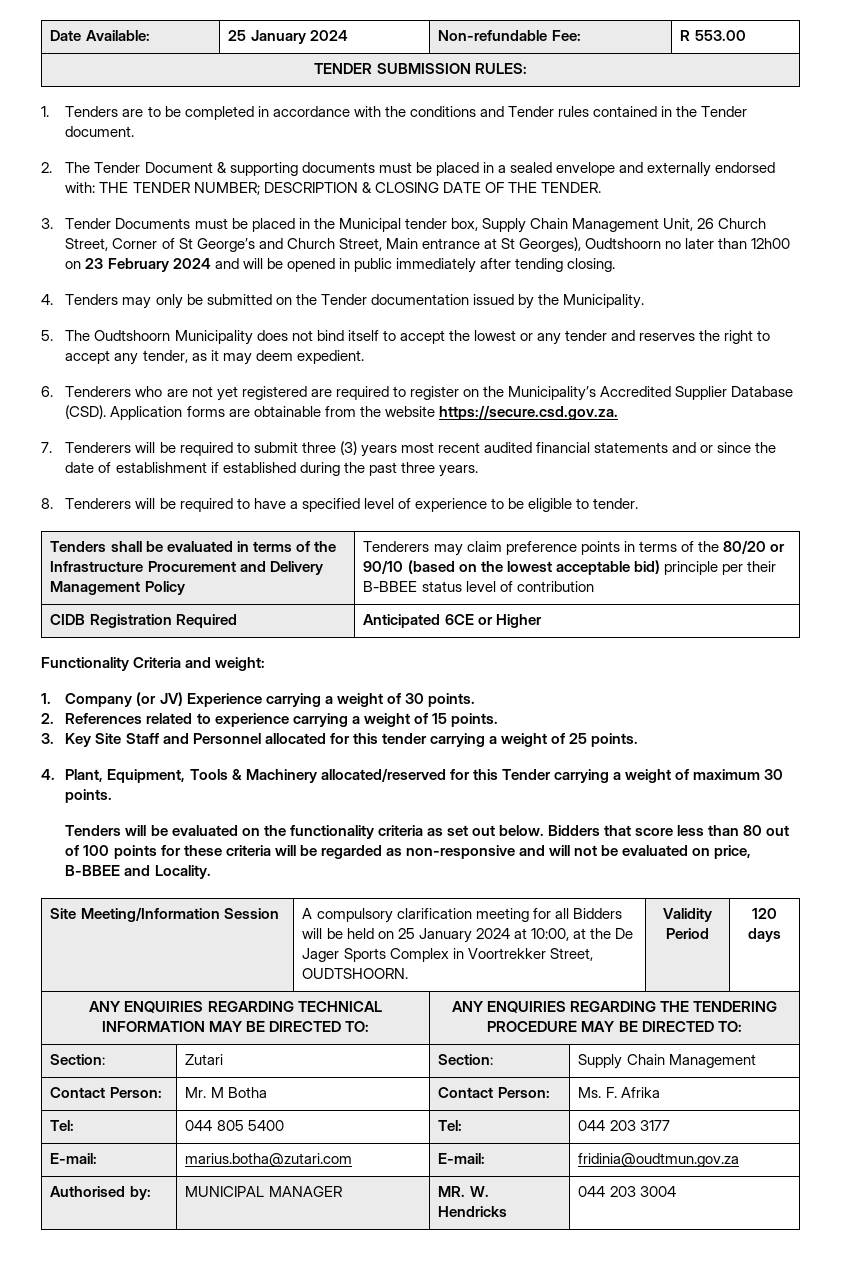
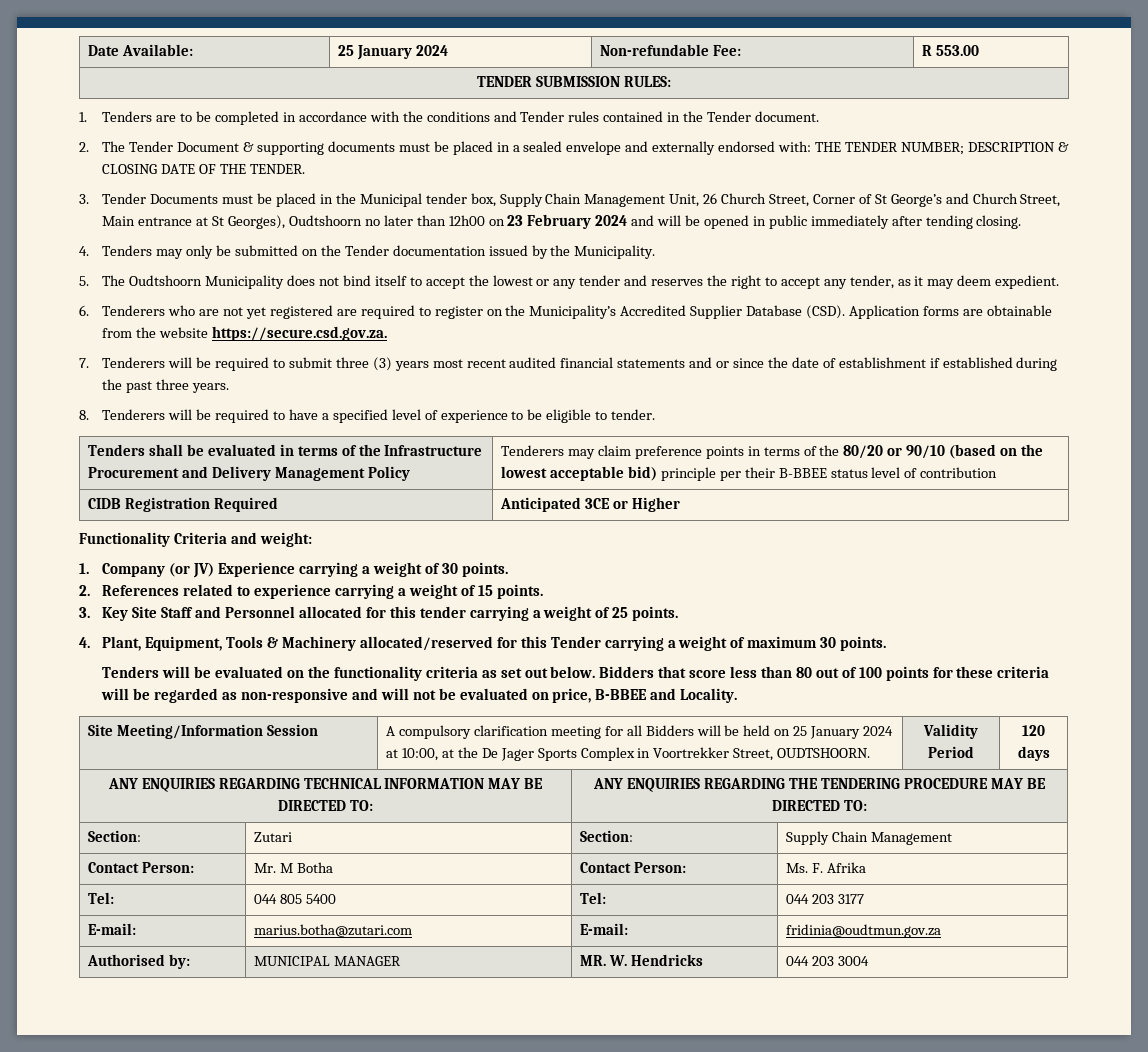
- CIDB Registration Required | Anticipated 6CE or Higher
+ CIDB Registration Required | Anticipated 3CE or Higher

